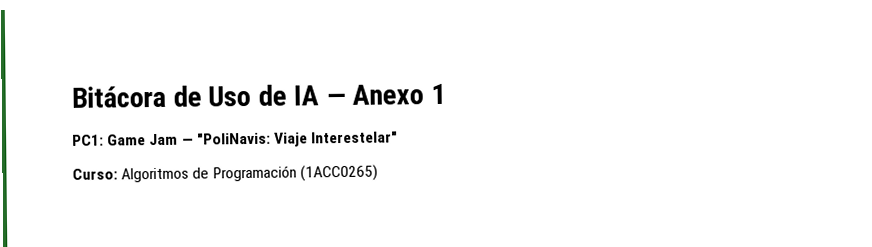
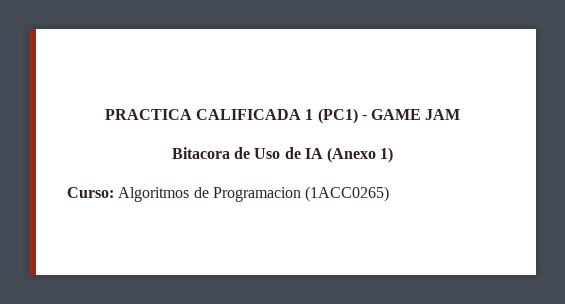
- Bitácora de Uso de IA — Anexo 1
- PC1: Game Jam — "PoliNavis: Viaje Interestelar"
+ PRACTICA CALIFICADA 1 (PC1) - GAME JAM
+ Bitacora de Uso de IA (Anexo 1)
- Curso: Algoritmos de Programación (1ACC0265)
+ Curso: Algoritmos de Programacion (1ACC0265)

